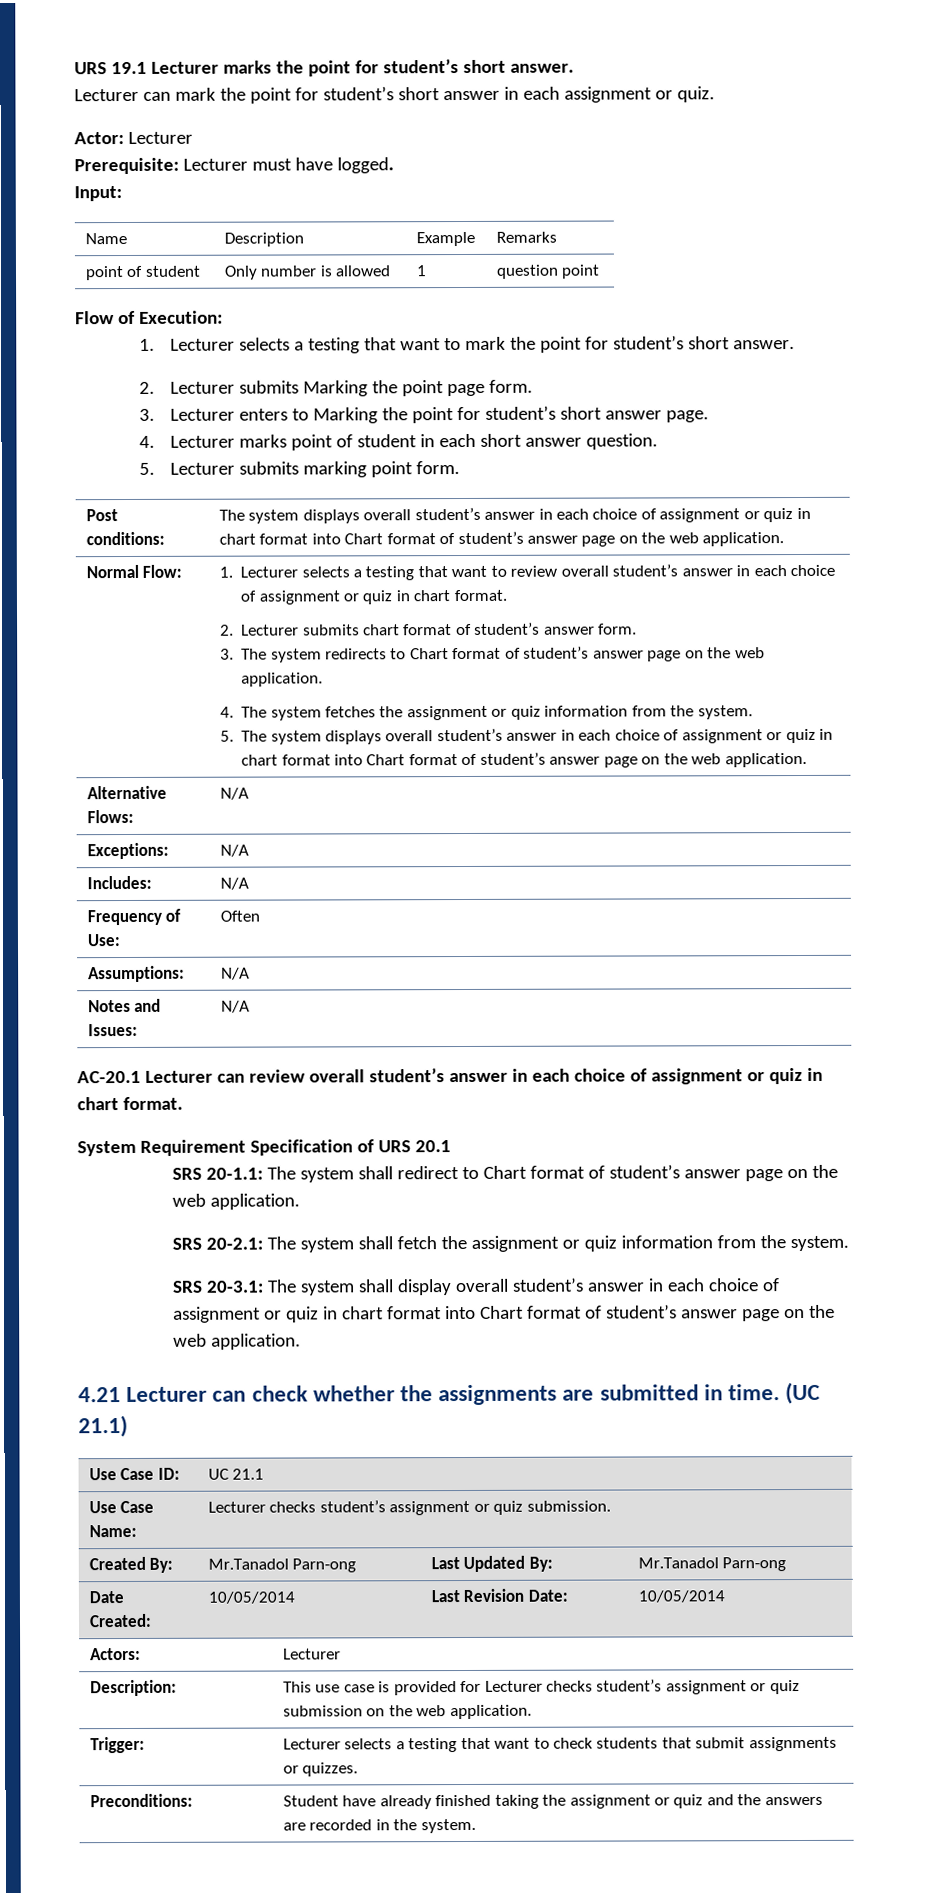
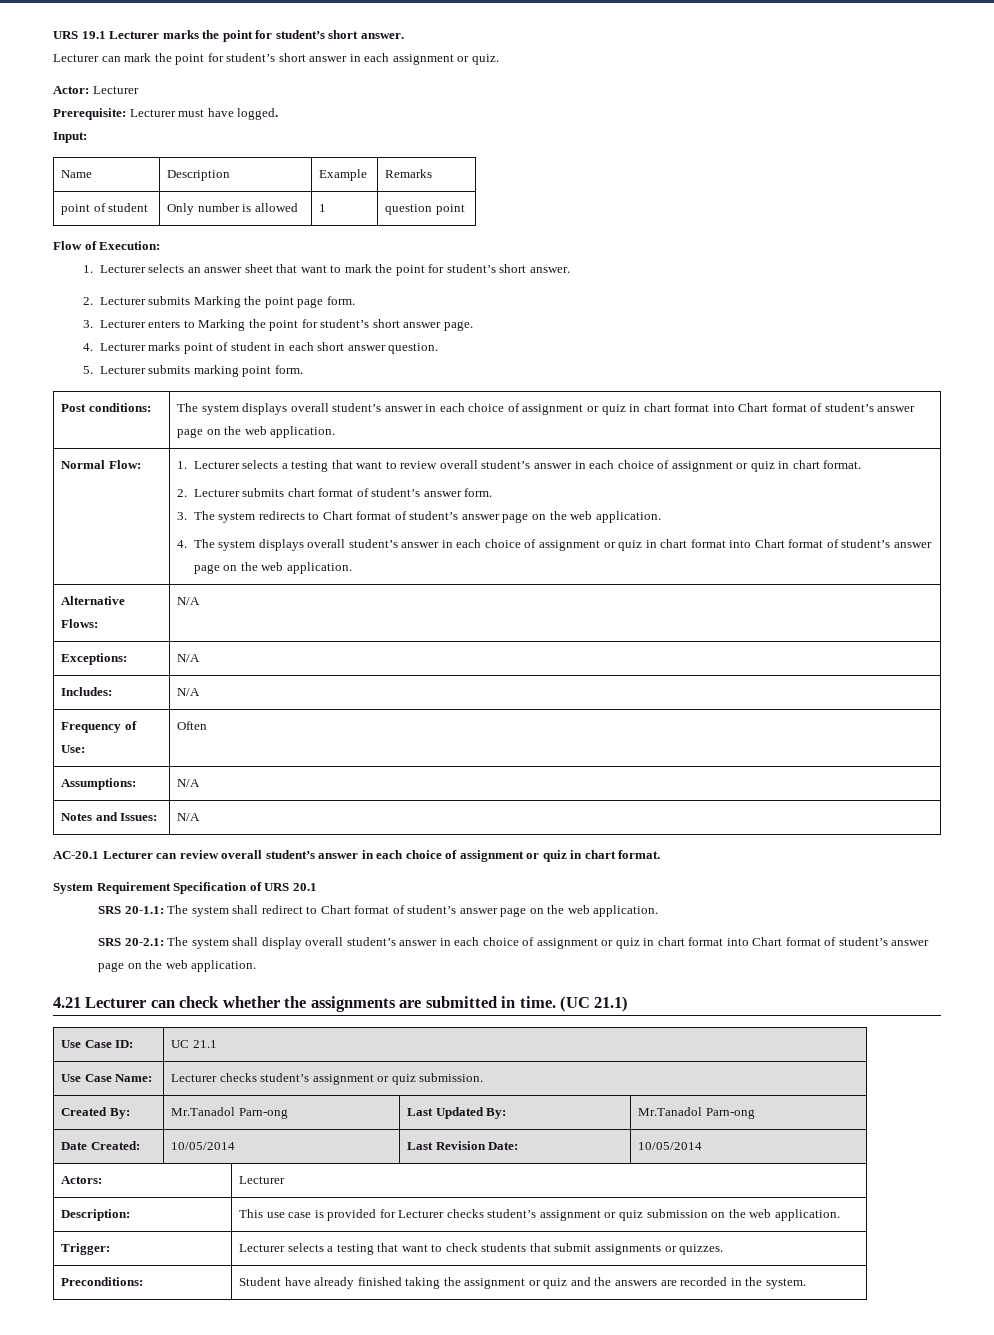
- 1. Lecturer selects a testing that want to mark the point for student’s short answer.
+ 1. Lecturer selects an answer sheet that want to mark the point for student’s short answer.
- 4. The system fetches the assignment or quiz information from the system.
- 5. The system displays overall student’s answer in each choice of assignment or quiz in chart format into Chart format of student’s answer page on the web application.
+ 4. The system displays overall student’s answer in each choice of assignment or quiz in chart format into Chart format of student’s answer page on the web application.
- SRS 20-2.1: The system shall fetch the assignment or quiz information from the system.
- SRS 20-3.1: The system shall display overall student’s answer in each choice of assignment or quiz in chart format into Chart format of student’s answer page on the web application.
+ SRS 20-2.1: The system shall display overall student’s answer in each choice of assignment or quiz in chart format into Chart format of student’s answer page on the web application.

